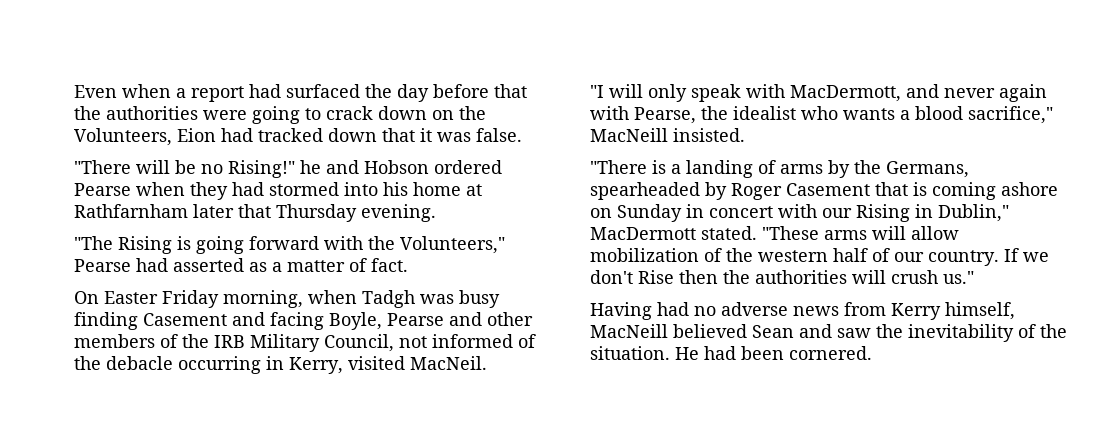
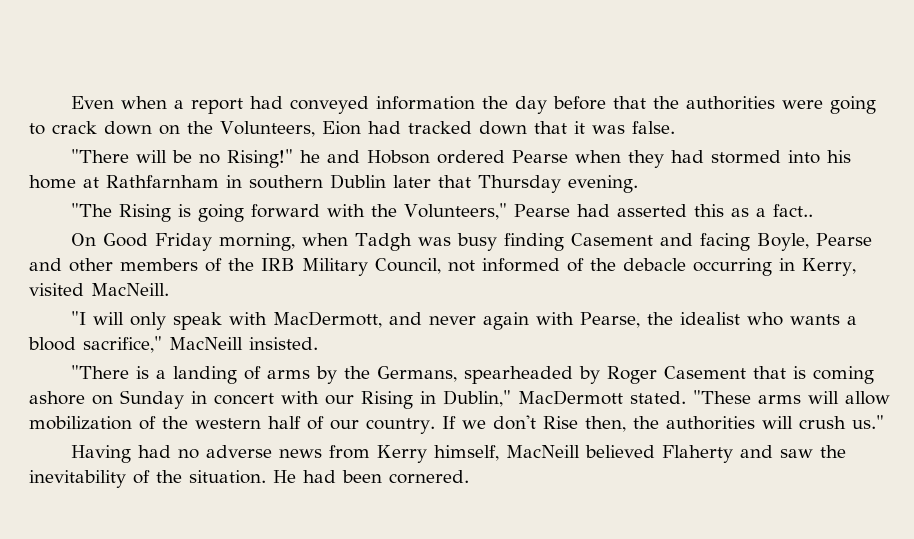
- Even when a report had surfaced the day before that the authorities were going to crack down on the Volunteers, Eion had tracked down that it was false.
+ Even when a report had conveyed information the day before that the authorities were going to crack down on the Volunteers, Eion had tracked down that it was false.
- "There will be no Rising!" he and Hobson ordered Pearse when they had stormed into his home at Rathfarnham later that Thursday evening.
+ "There will be no Rising!" he and Hobson ordered Pearse when they had stormed into his home at Rathfarnham in southern Dublin later that Thursday evening.
- "The Rising is going forward with the Volunteers," Pearse had asserted as a matter of fact.
+ "The Rising is going forward with the Volunteers," Pearse had asserted this as a fact..
- On Easter Friday morning, when Tadgh was busy finding Casement and facing Boyle, Pearse and other members of the IRB Military Council, not informed of the debacle occurring in Kerry, visited MacNeil.
+ On Good Friday morning, when Tadgh was busy finding Casement and facing Boyle, Pearse and other members of the IRB Military Council, not informed of the debacle occurring in Kerry, visited MacNeill.
- If we don't Rise then the authorities will crush us."
+ If we don't Rise then, the authorities will crush us."
- Having had no adverse news from Kerry himself, MacNeill believed Sean and saw the inevitability of the situation.
+ Having had no adverse news from Kerry himself, MacNeill believed Flaherty and saw the inevitability of the situation.

